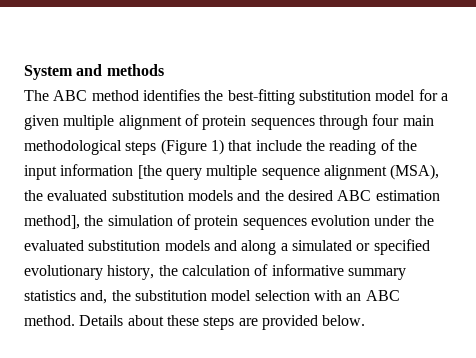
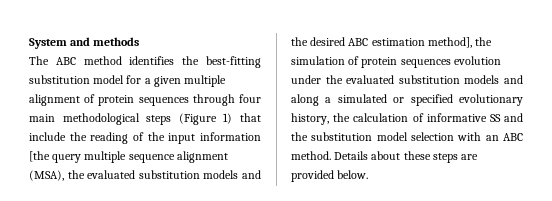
- The ABC method identifies the best-fitting substitution model for a given multiple alignment of protein sequences through four main methodological steps (Figure 1) that include the reading of the input information [the query multiple sequence alignment (MSA), the evaluated substitution models and the desired ABC estimation method], the simulation of protein sequences evolution under the evaluated substitution models and along a simulated or specified evolutionary history, the calculation of informative summary statistics and, the substitution model selection with an ABC method.
+ The ABC method identifies the best-fitting substitution model for a given multiple alignment of protein sequences through four main methodological steps (Figure 1) that include the reading of the input information [the query multiple sequence alignment (MSA), the evaluated substitution models and the desired ABC estimation method], the simulation of protein sequences evolution under the evaluated substitution models and along a simulated or specified evolutionary history, the calculation of informative SS and the substitution model selection with an ABC method.

